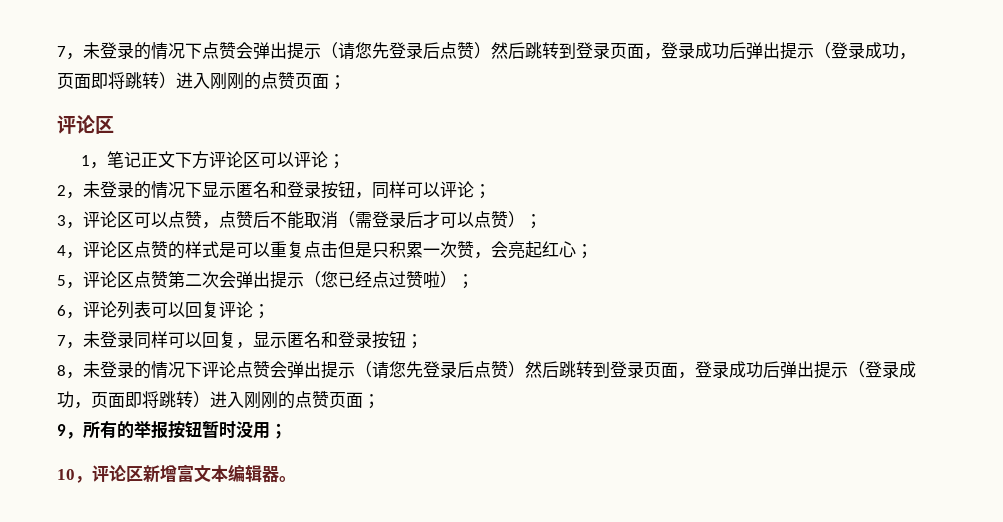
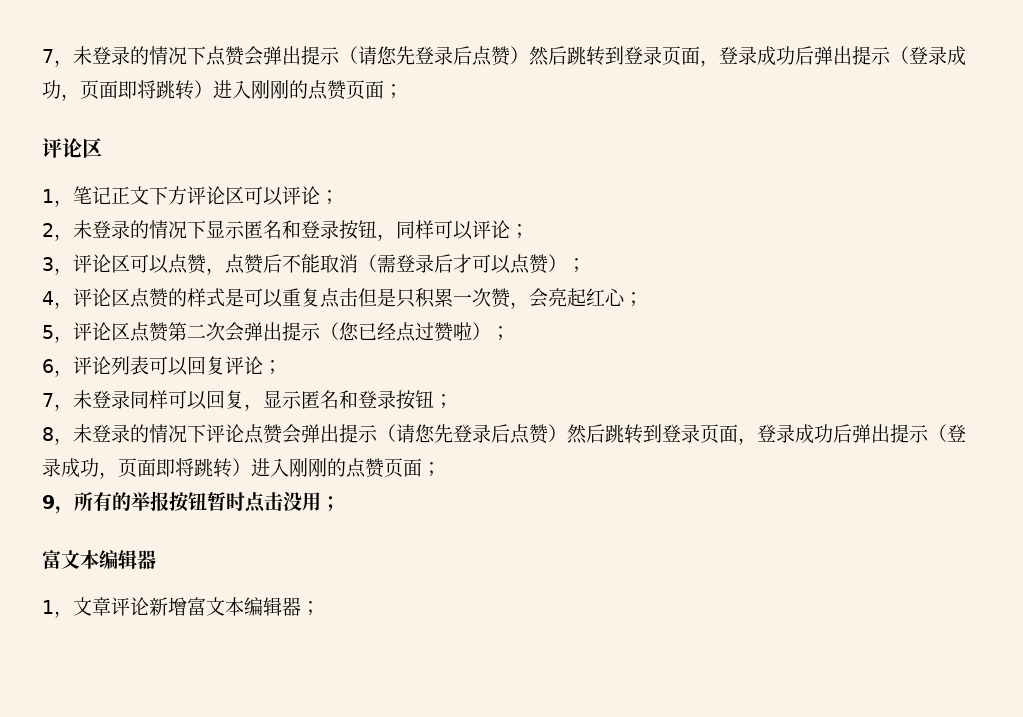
- 9，所有的举报按钮暂时没用；
- 10，评论区新增富文本编辑器。
+ 9，所有的举报按钮暂时点击没用；
+ 富文本编辑器
+ 1，文章评论新增富文本编辑器；

